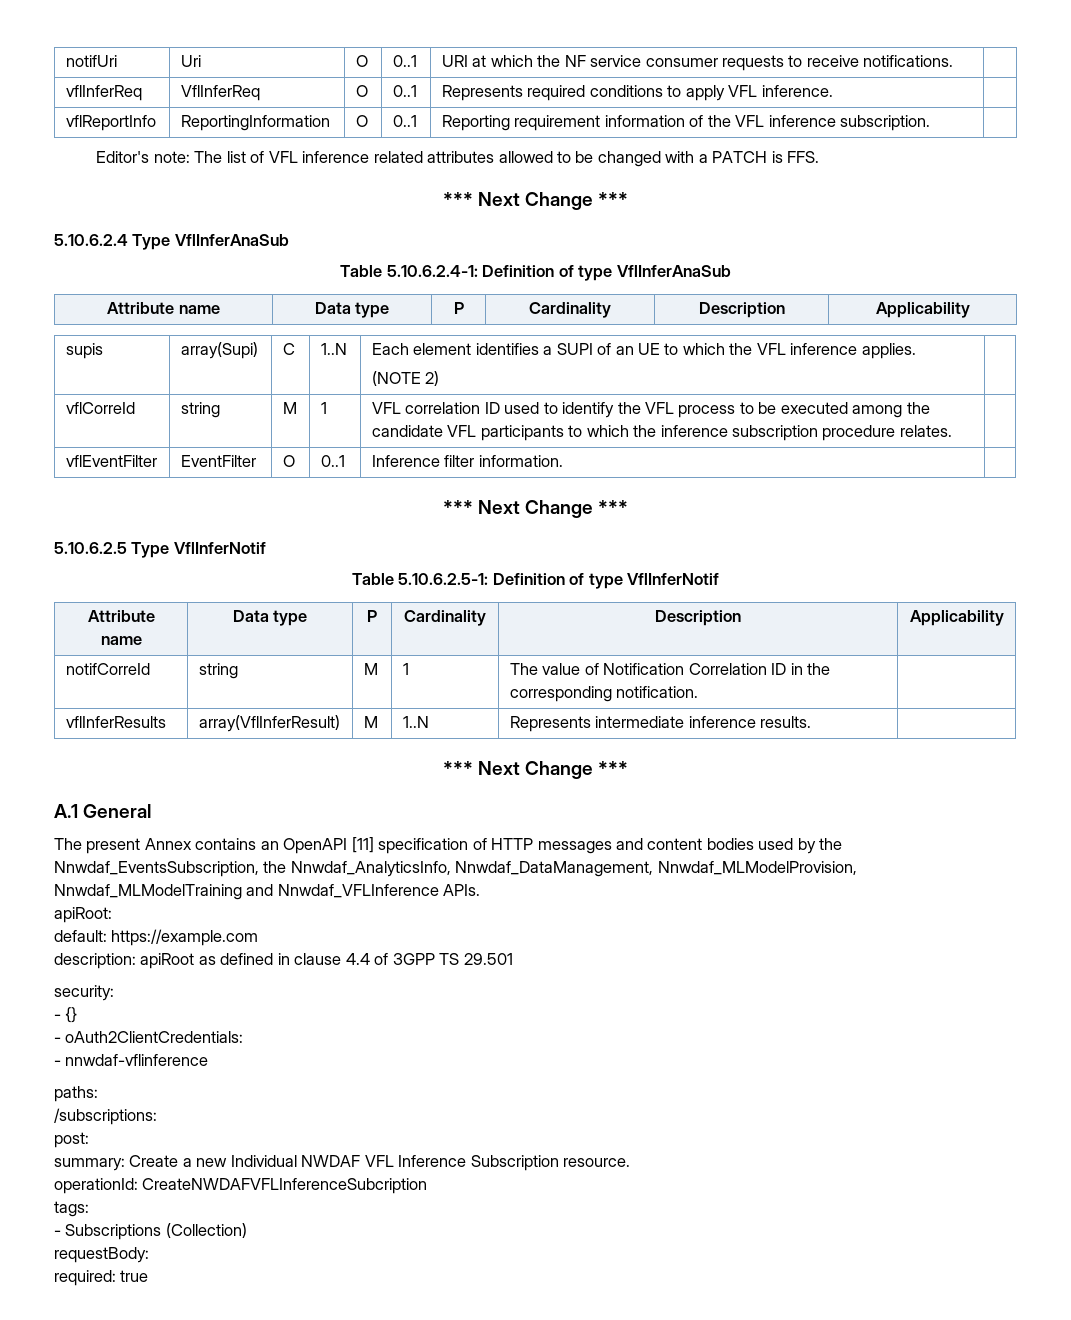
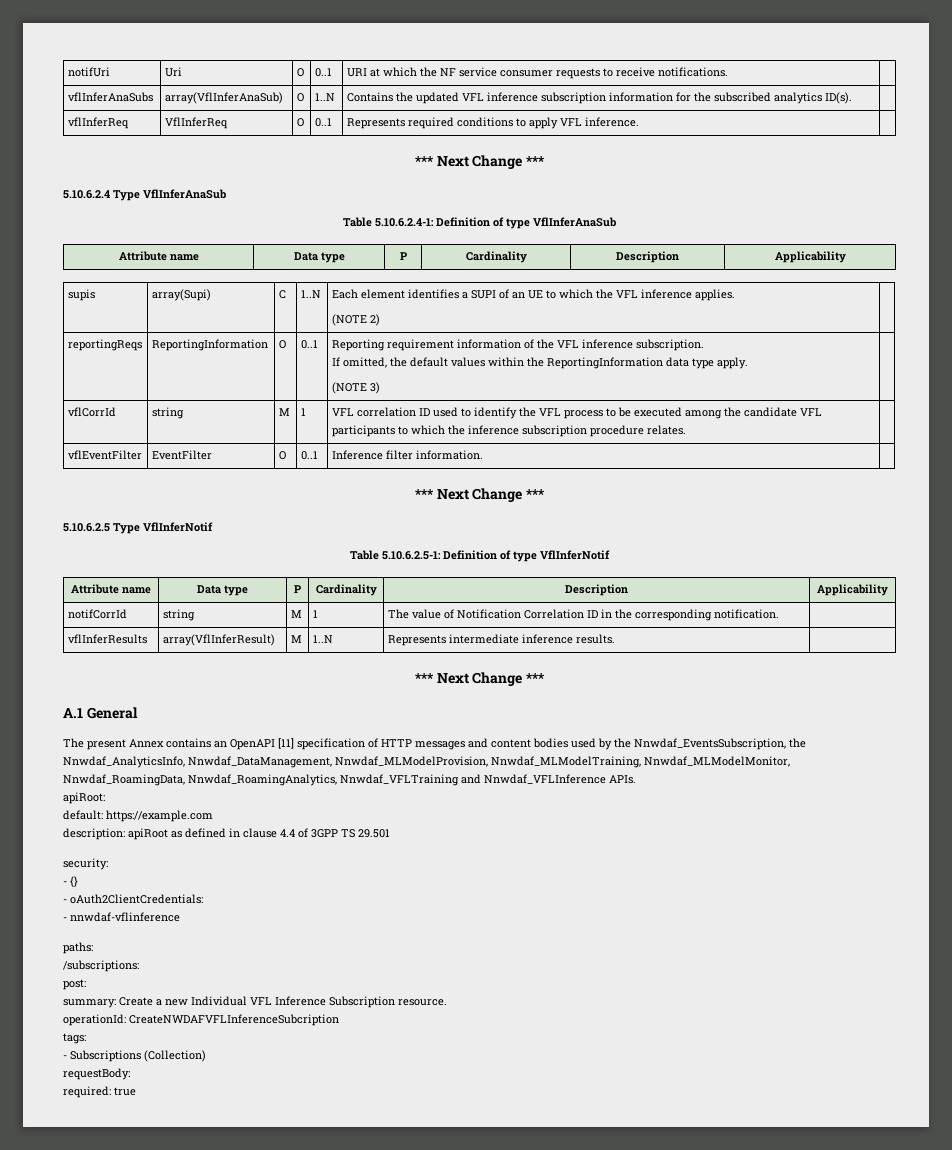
+ vflInferAnaSubs | array(VflInferAnaSub) | O | 1..N | Contains the updated VFL inference subscription information for the subscribed analytics ID(s). |
- vflReportInfo | ReportingInformation | O | 0..1 | Reporting requirement information of the VFL inference subscription. |
- Editor's note: The list of VFL inference related attributes allowed to be changed with a PATCH is FFS.
- vflCorreId | string | M | 1 | VFL correlation ID used to identify the VFL process to be executed among the candidate VFL participants to which the inference subscription procedure relates. |
+ reportingReqs | ReportingInformation | O | 0..1 | Reporting requirement information of the VFL inference subscription.
+ If omitted, the default values within the ReportingInformation data type apply.
+ (NOTE 3) |
+ vflCorrId | string | M | 1 | VFL correlation ID used to identify the VFL process to be executed among the candidate VFL participants to which the inference subscription procedure relates. |
- notifCorreId | string | M | 1 | The value of Notification Correlation ID in the corresponding notification. |
+ notifCorrId | string | M | 1 | The value of Notification Correlation ID in the corresponding notification. |
- The present Annex contains an OpenAPI [11] specification of HTTP messages and content bodies used by the Nnwdaf_EventsSubscription, the Nnwdaf_AnalyticsInfo, Nnwdaf_DataManagement, Nnwdaf_MLModelProvision, Nnwdaf_MLModelTraining and Nnwdaf_VFLInference APIs.
+ The present Annex contains an OpenAPI [11] specification of HTTP messages and content bodies used by the Nnwdaf_EventsSubscription, the Nnwdaf_AnalyticsInfo, Nnwdaf_DataManagement, Nnwdaf_MLModelProvision, Nnwdaf_MLModelTraining, Nnwdaf_MLModelMonitor, Nnwdaf_RoamingData, Nnwdaf_RoamingAnalytics, Nnwdaf_VFLTraining and Nnwdaf_VFLInference APIs.
- summary: Create a new Individual NWDAF VFL Inference Subscription resource.
+ summary: Create a new Individual VFL Inference Subscription resource.

